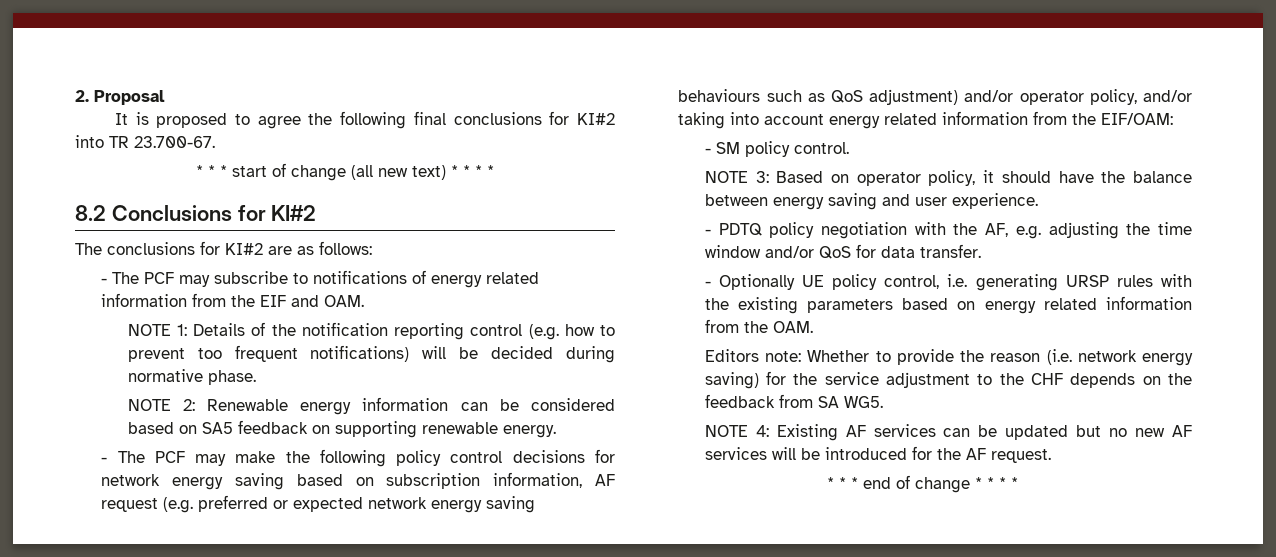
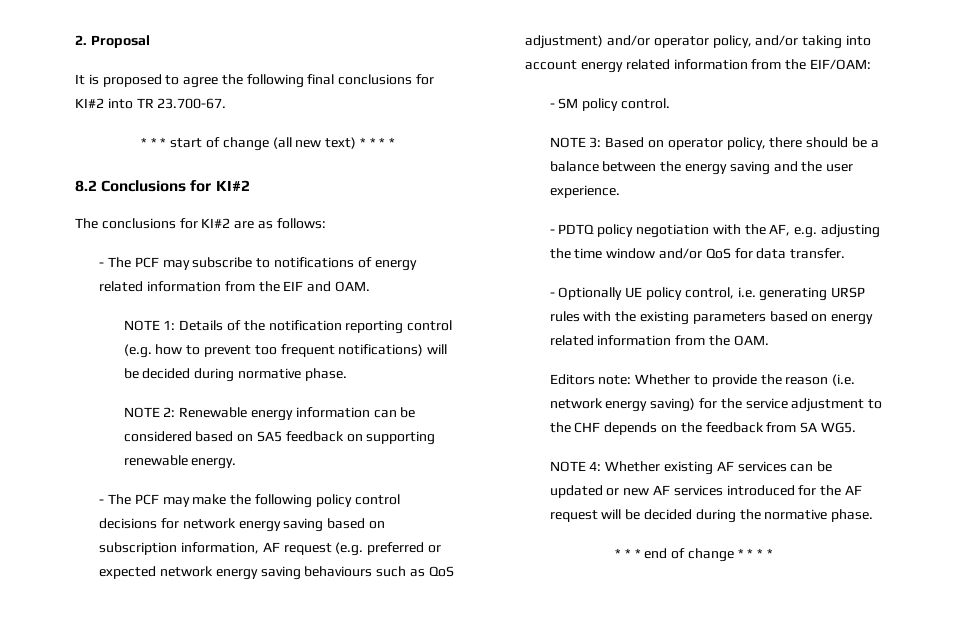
- NOTE 3: Based on operator policy, it should have the balance between energy saving and user experience.
+ NOTE 3: Based on operator policy, there should be a balance between the energy saving and the user experience.
- NOTE 4: Existing AF services can be updated but no new AF services will be introduced for the AF request.
+ NOTE 4: Whether existing AF services can be updated or new AF services introduced for the AF request will be decided during the normative phase.

